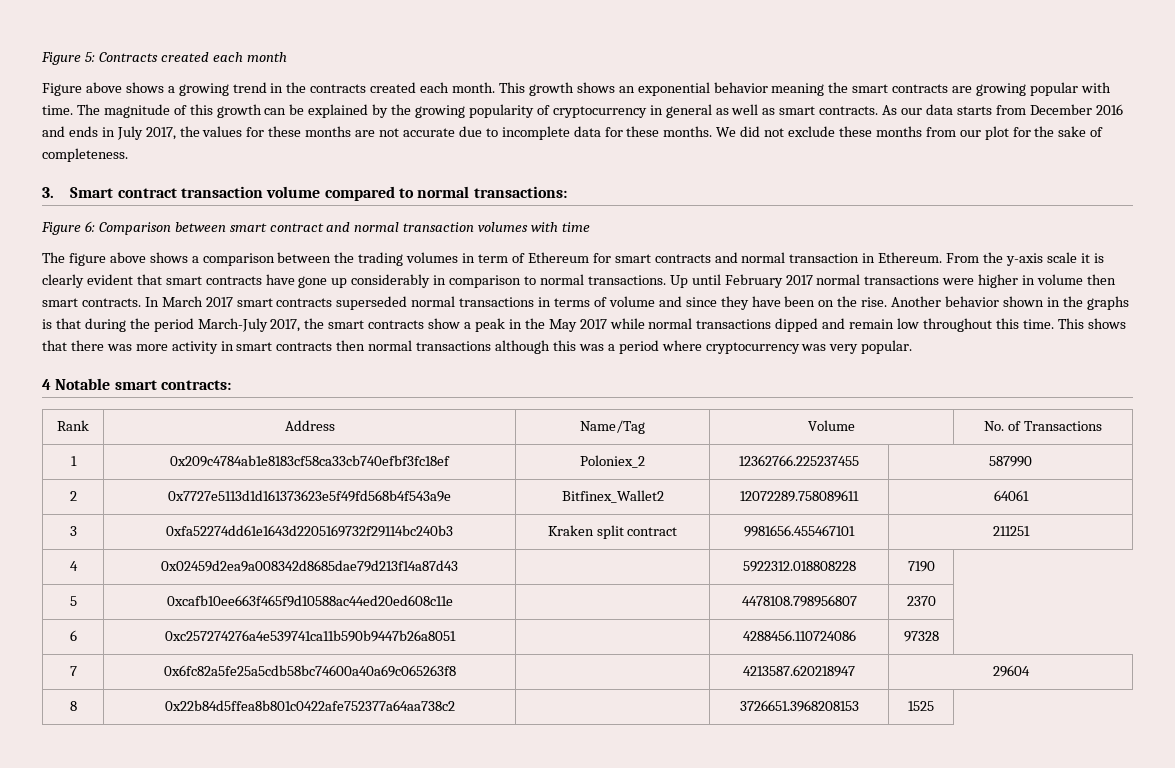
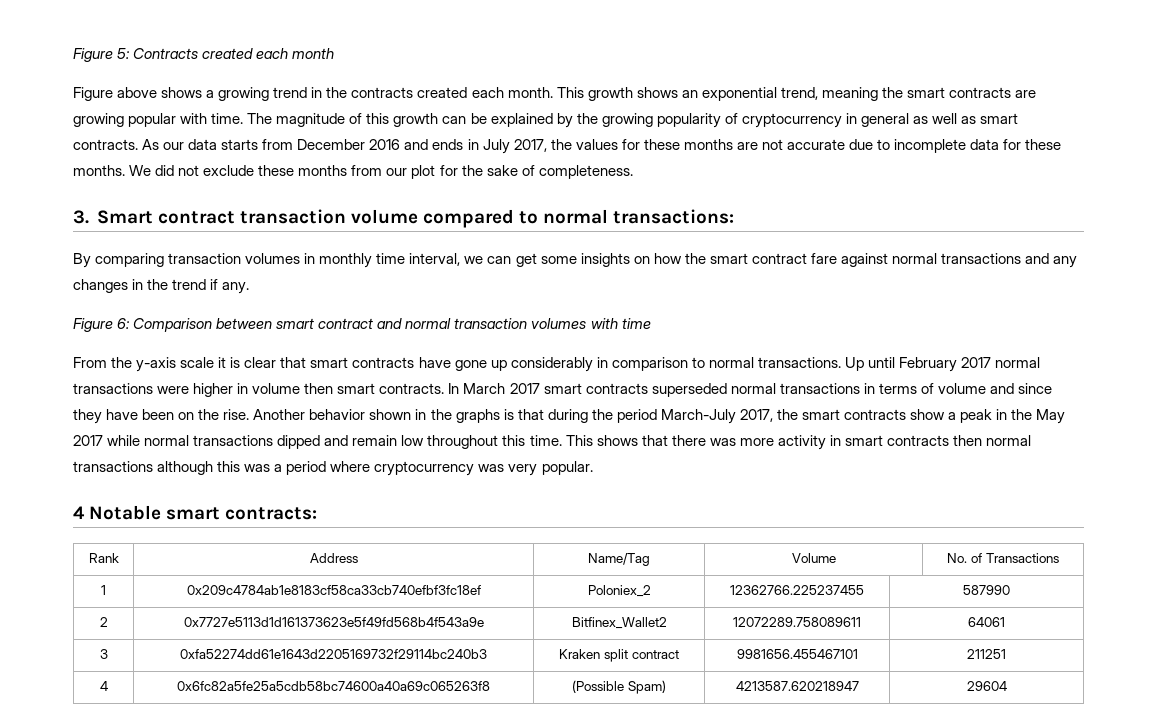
- This growth shows an exponential behavior meaning the smart contracts are growing popular with time.
+ This growth shows an exponential trend, meaning the smart contracts are growing popular with time.
+ By comparing transaction volumes in monthly time interval, we can get some insights on how the smart contract fare against normal transactions and any changes in the trend if any.
- The figure above shows a comparison between the trading volumes in term of Ethereum for smart contracts and normal transaction in Ethereum. From the y-axis scale it is clearly evident that smart contracts have gone up considerably in comparison to normal transactions.
+ From the y-axis scale it is clear that smart contracts have gone up considerably in comparison to normal transactions.
- 4 | 0x02459d2ea9a008342d8685dae79d213f14a87d43 | | 5922312.018808228 | 7190
- 5 | 0xcafb10ee663f465f9d10588ac44ed20ed608c11e | | 4478108.798956807 | 2370
- 6 | 0xc257274276a4e539741ca11b590b9447b26a8051 | | 4288456.110724086 | 97328
- 7 | 0x6fc82a5fe25a5cdb58bc74600a40a69c065263f8 | | 4213587.620218947 | 29604
+ 4 | 0x6fc82a5fe25a5cdb58bc74600a40a69c065263f8 | (Possible Spam) | 4213587.620218947 | 29604
- 8 | 0x22b84d5ffea8b801c0422afe752377a64aa738c2 | | 3726651.3968208153 | 1525

